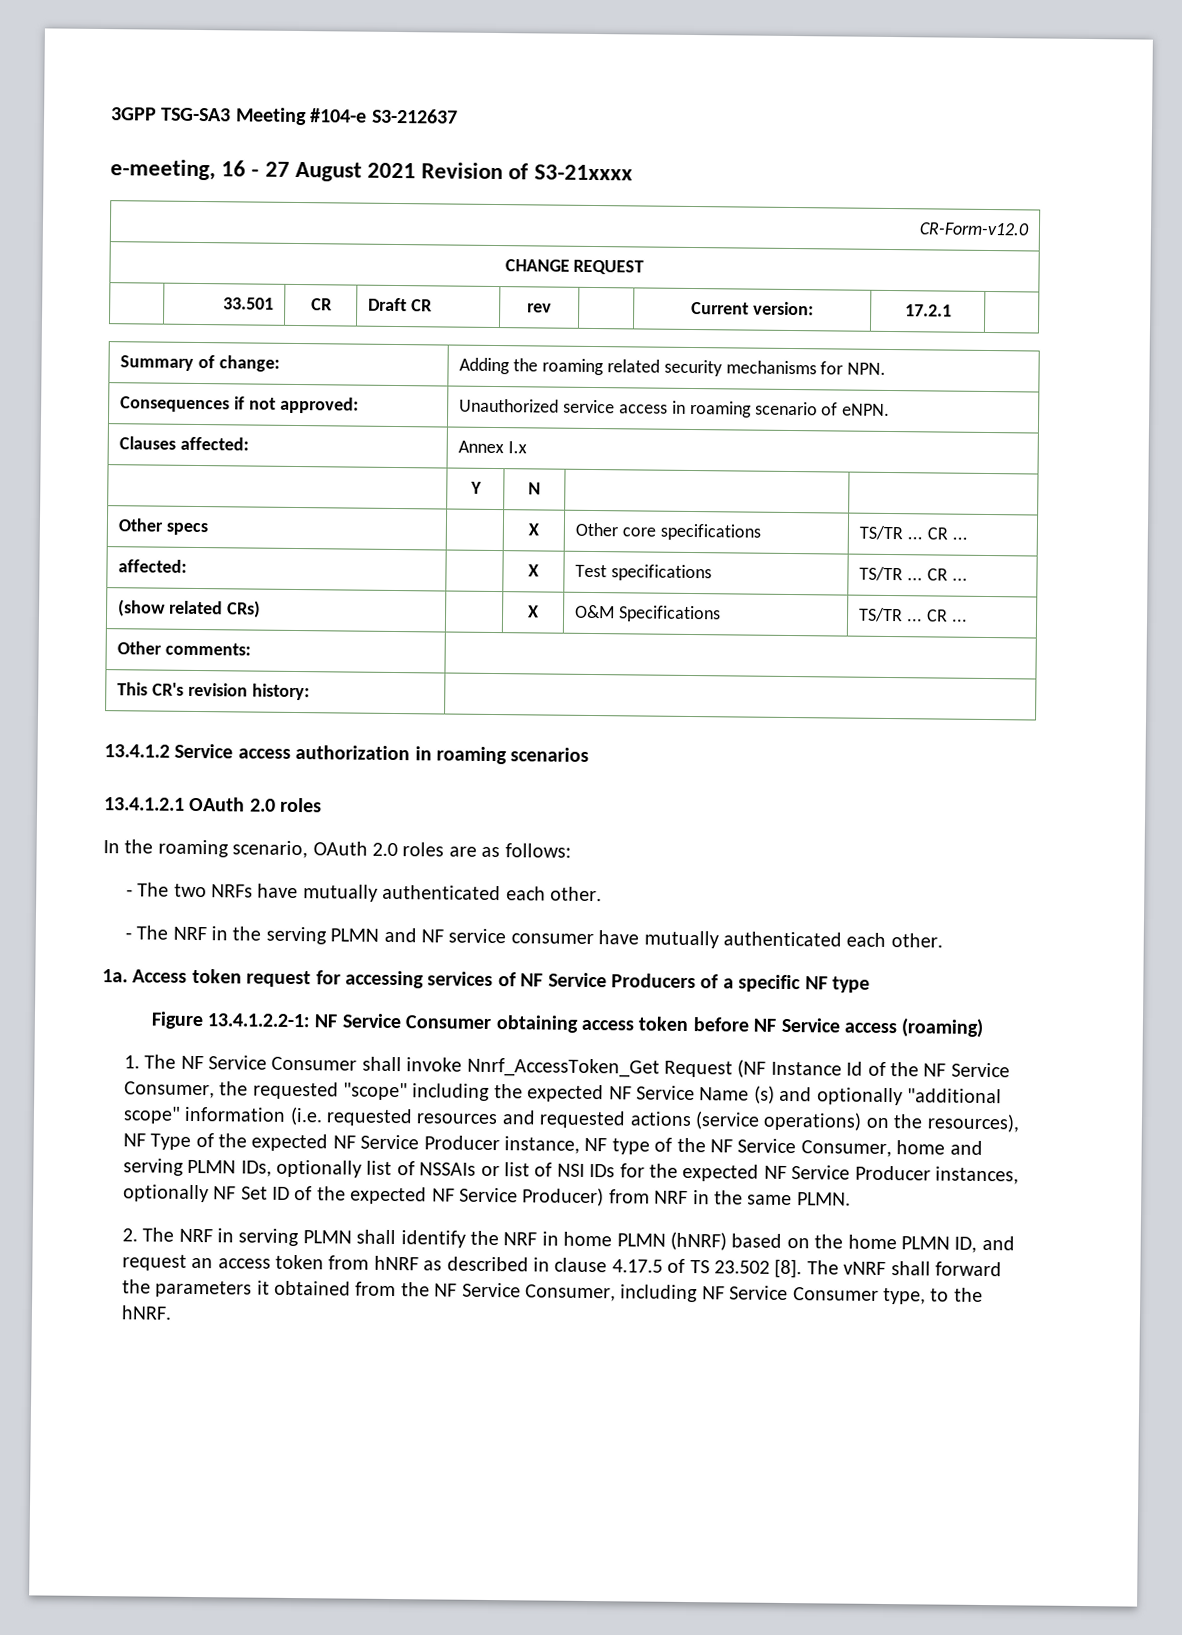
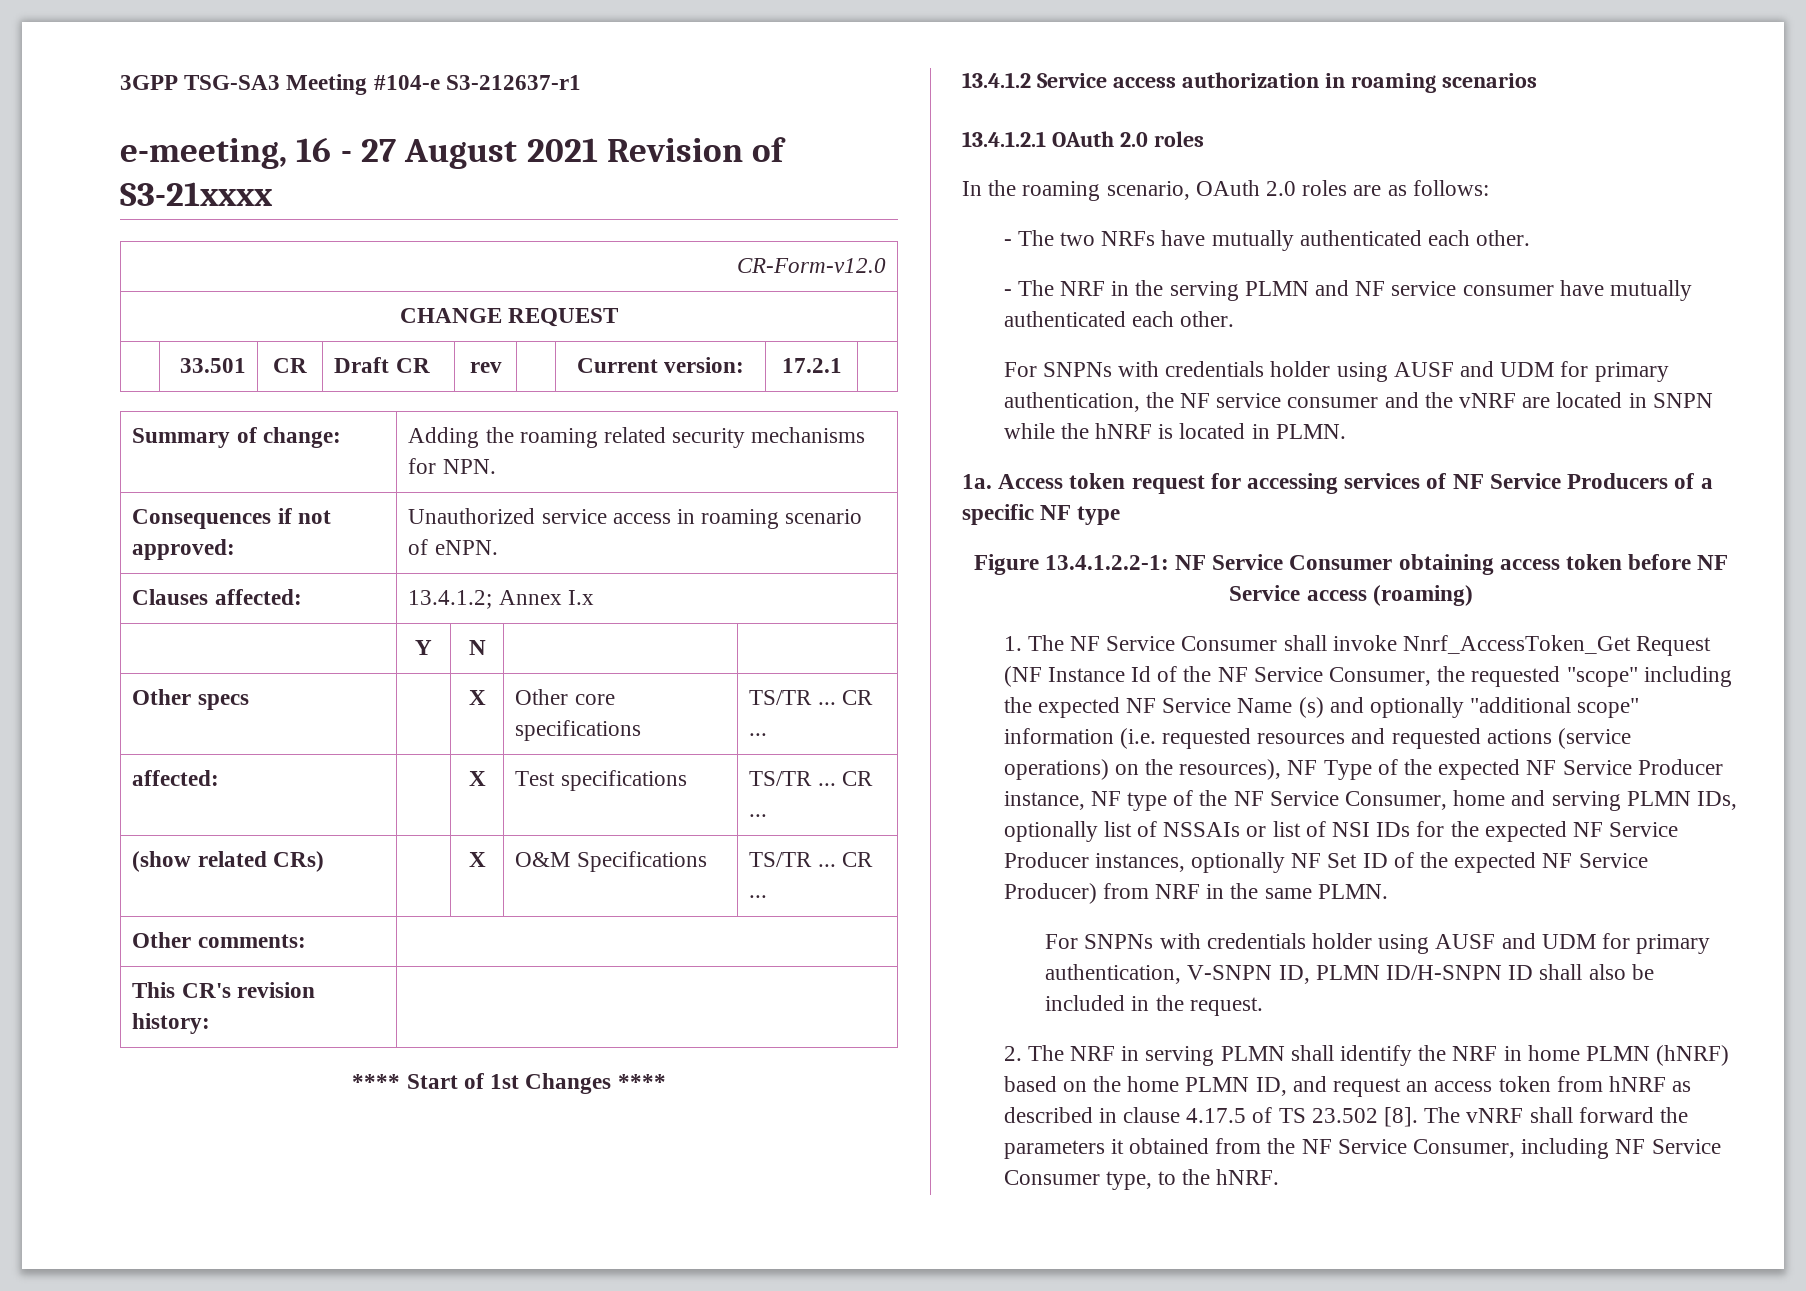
- 3GPP TSG-SA3 Meeting #104-e S3-212637
+ 3GPP TSG-SA3 Meeting #104-e S3-212637-r1
- Clauses affected: | Annex I.x
+ Clauses affected: | 13.4.1.2; Annex I.x
+ **** Start of 1st Changes ****
+ For SNPNs with credentials holder using AUSF and UDM for primary authentication, the NF service consumer and the vNRF are located in SNPN while the hNRF is located in PLMN.
+ For SNPNs with credentials holder using AUSF and UDM for primary authentication, V-SNPN ID, PLMN ID/H-SNPN ID shall also be included in the request.

